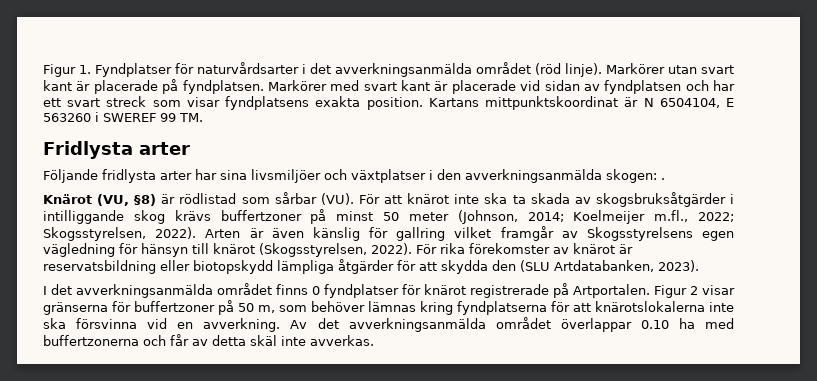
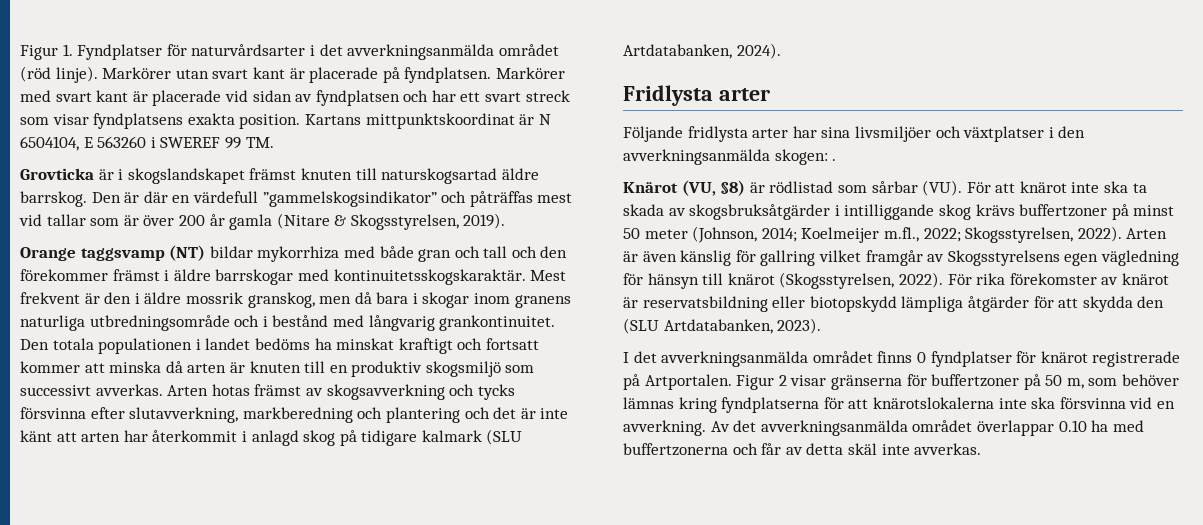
+ Grovticka är i skogslandskapet främst knuten till naturskogsartad äldre barrskog. Den är där en värdefull ”gammelskogsindikator” och påträffas mest vid tallar som är över 200 år gamla (Nitare & Skogsstyrelsen, 2019).
+ Orange taggsvamp (NT) bildar mykorrhiza med både gran och tall och den förekommer främst i äldre barrskogar med kontinuitetsskogskaraktär. Mest frekvent är den i äldre mossrik granskog, men då bara i skogar inom granens naturliga utbredningsområde och i bestånd med långvarig grankontinuitet. Den totala populationen i landet bedöms ha minskat kraftigt och fortsatt kommer att minska då arten är knuten till en produktiv skogsmiljö som successivt avverkas. Arten hotas främst av skogsavverkning och tycks försvinna efter slutavverkning, markberedning och plantering och det är inte känt att arten har återkommit i anlagd skog på tidigare kalmark (SLU Artdatabanken, 2024).

